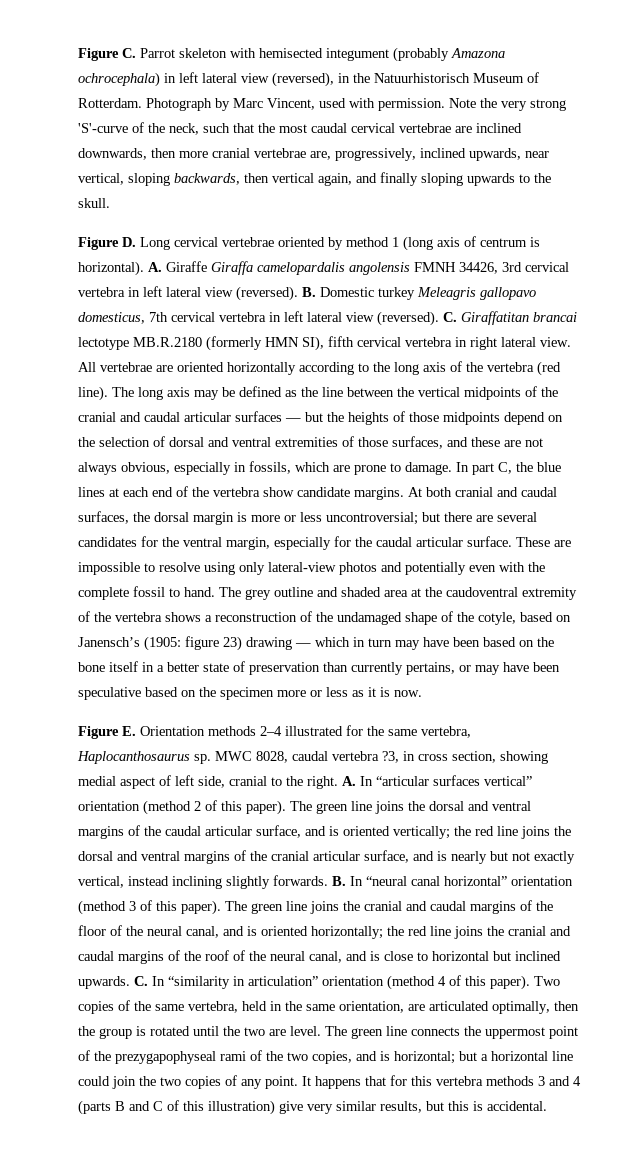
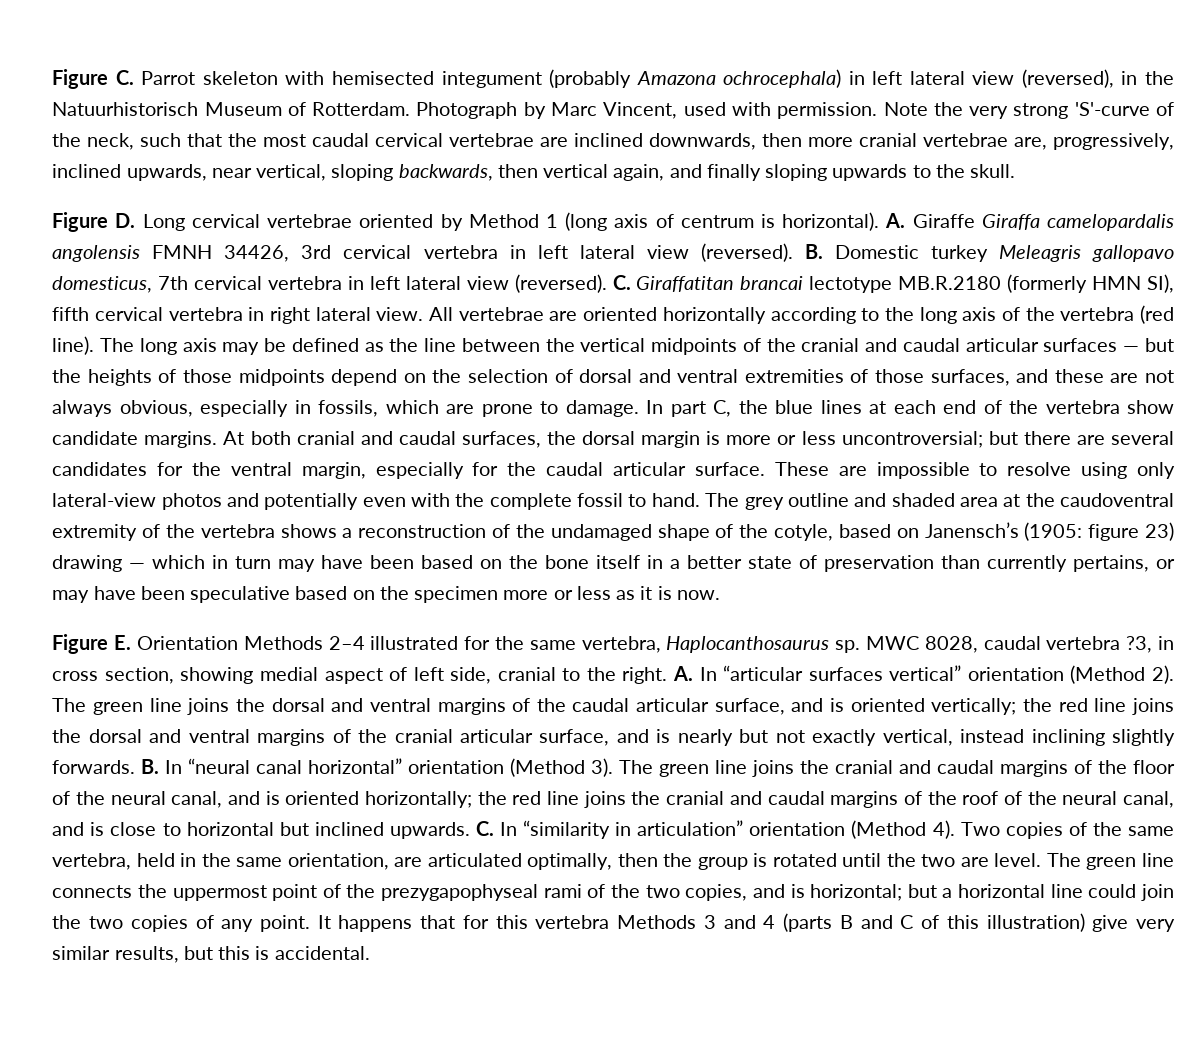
- Figure D. Long cervical vertebrae oriented by method 1 (long axis of centrum is horizontal).
+ Figure D. Long cervical vertebrae oriented by Method 1 (long axis of centrum is horizontal).
- Figure E. Orientation methods 2–4 illustrated for the same vertebra, Haplocanthosaurus sp.
+ Figure E. Orientation Methods 2–4 illustrated for the same vertebra, Haplocanthosaurus sp.
- A. In “articular surfaces vertical” orientation (method 2 of this paper).
+ A. In “articular surfaces vertical” orientation (Method 2).
- B. In “neural canal horizontal” orientation (method 3 of this paper).
+ B. In “neural canal horizontal” orientation (Method 3).
- C. In “similarity in articulation” orientation (method 4 of this paper).
+ C. In “similarity in articulation” orientation (Method 4).
- It happens that for this vertebra methods 3 and 4 (parts B and C of this illustration) give very similar results, but this is accidental.
+ It happens that for this vertebra Methods 3 and 4 (parts B and C of this illustration) give very similar results, but this is accidental.

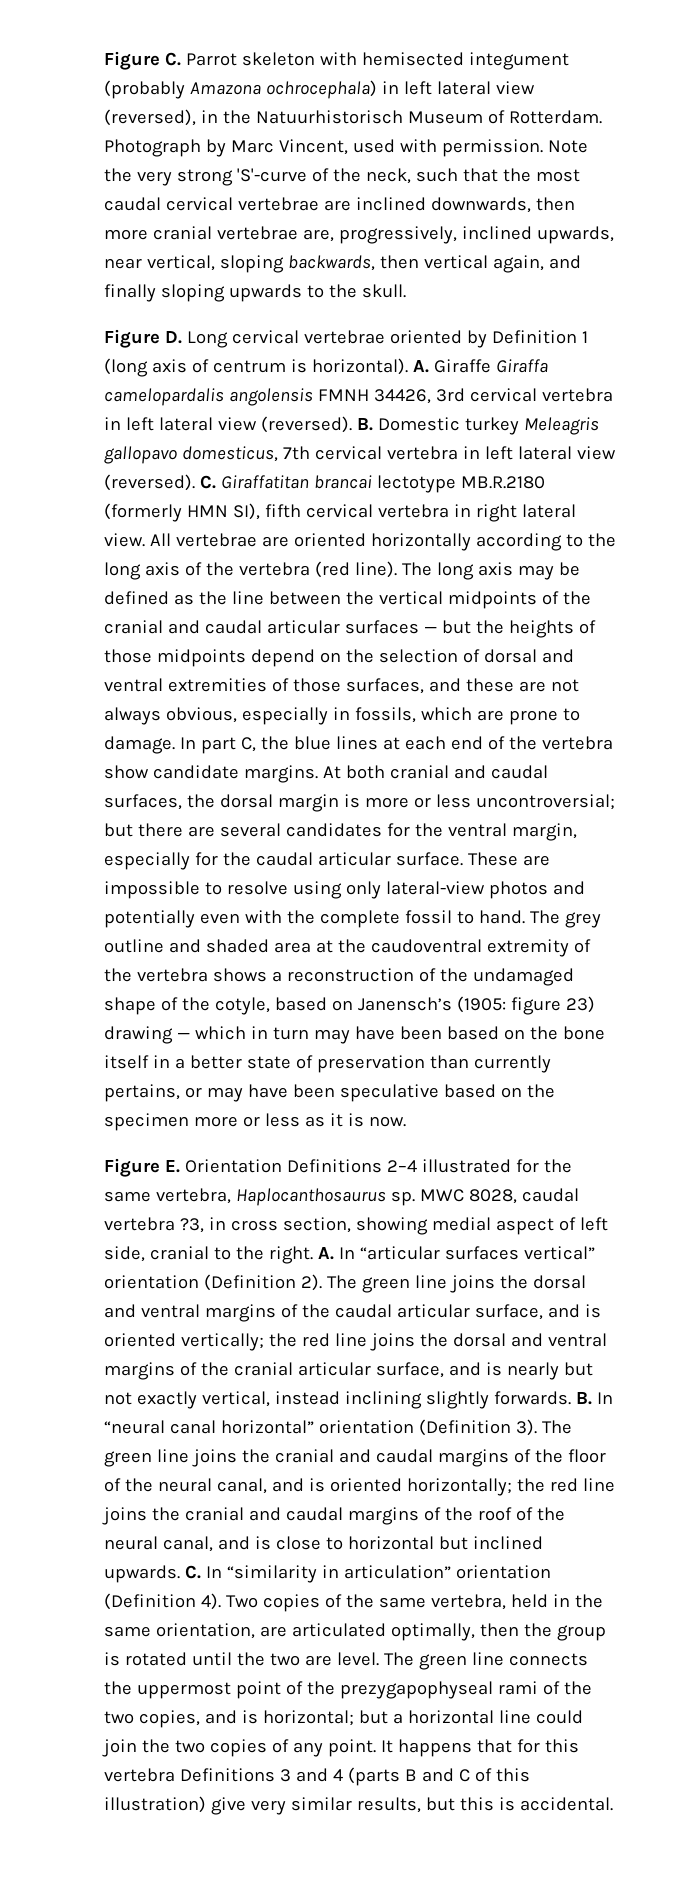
- Figure D. Long cervical vertebrae oriented by Method 1 (long axis of centrum is horizontal).
+ Figure D. Long cervical vertebrae oriented by Definition 1 (long axis of centrum is horizontal).
- Figure E. Orientation Methods 2–4 illustrated for the same vertebra, Haplocanthosaurus sp.
+ Figure E. Orientation Definitions 2–4 illustrated for the same vertebra, Haplocanthosaurus sp.
- A. In “articular surfaces vertical” orientation (Method 2).
+ A. In “articular surfaces vertical” orientation (Definition 2).
- B. In “neural canal horizontal” orientation (Method 3).
+ B. In “neural canal horizontal” orientation (Definition 3).
- C. In “similarity in articulation” orientation (Method 4).
+ C. In “similarity in articulation” orientation (Definition 4).
- It happens that for this vertebra Methods 3 and 4 (parts B and C of this illustration) give very similar results, but this is accidental.
+ It happens that for this vertebra Definitions 3 and 4 (parts B and C of this illustration) give very similar results, but this is accidental.

